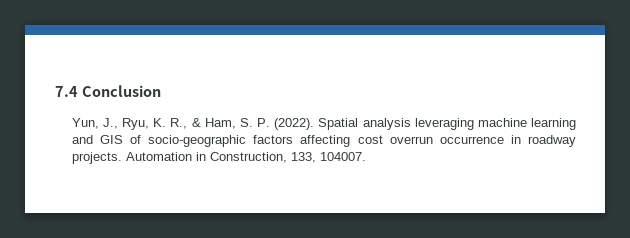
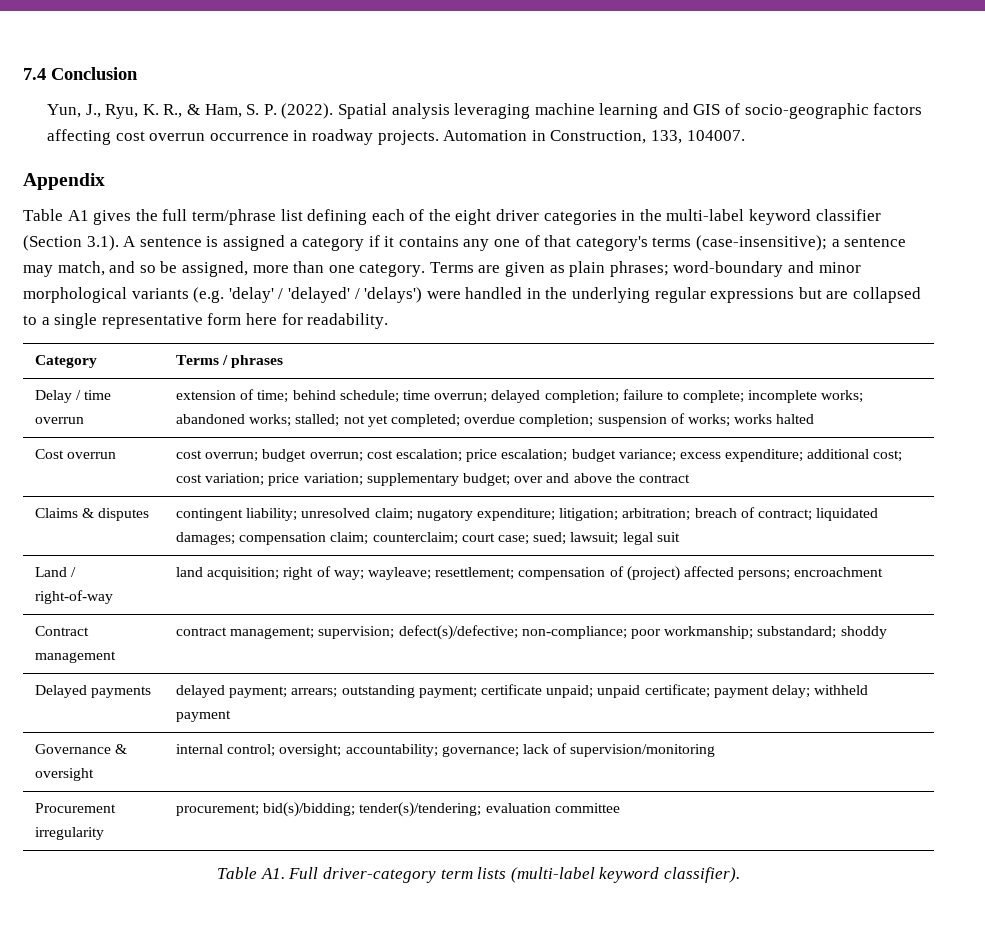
+ Appendix
+ Table A1 gives the full term/phrase list defining each of the eight driver categories in the multi-label keyword classifier (Section 3.1). A sentence is assigned a category if it contains any one of that category's terms (case-insensitive); a sentence may match, and so be assigned, more than one category. Terms are given as plain phrases; word-boundary and minor morphological variants (e.g. 'delay' / 'delayed' / 'delays') were handled in the underlying regular expressions but are collapsed to a single representative form here for readability.
+ Category | Terms / phrases
+ Delay / time overrun | extension of time; behind schedule; time overrun; delayed completion; failure to complete; incomplete works; abandoned works; stalled; not yet completed; overdue completion; suspension of works; works halted
+ Cost overrun | cost overrun; budget overrun; cost escalation; price escalation; budget variance; excess expenditure; additional cost; cost variation; price variation; supplementary budget; over and above the contract
+ Claims & disputes | contingent liability; unresolved claim; nugatory expenditure; litigation; arbitration; breach of contract; liquidated damages; compensation claim; counterclaim; court case; sued; lawsuit; legal suit
+ Land / right-of-way | land acquisition; right of way; wayleave; resettlement; compensation of (project) affected persons; encroachment
+ Contract management | contract management; supervision; defect(s)/defective; non-compliance; poor workmanship; substandard; shoddy
+ Delayed payments | delayed payment; arrears; outstanding payment; certificate unpaid; unpaid certificate; payment delay; withheld payment
+ Governance & oversight | internal control; oversight; accountability; governance; lack of supervision/monitoring
+ Procurement irregularity | procurement; bid(s)/bidding; tender(s)/tendering; evaluation committee
+ Table A1. Full driver-category term lists (multi-label keyword classifier).

